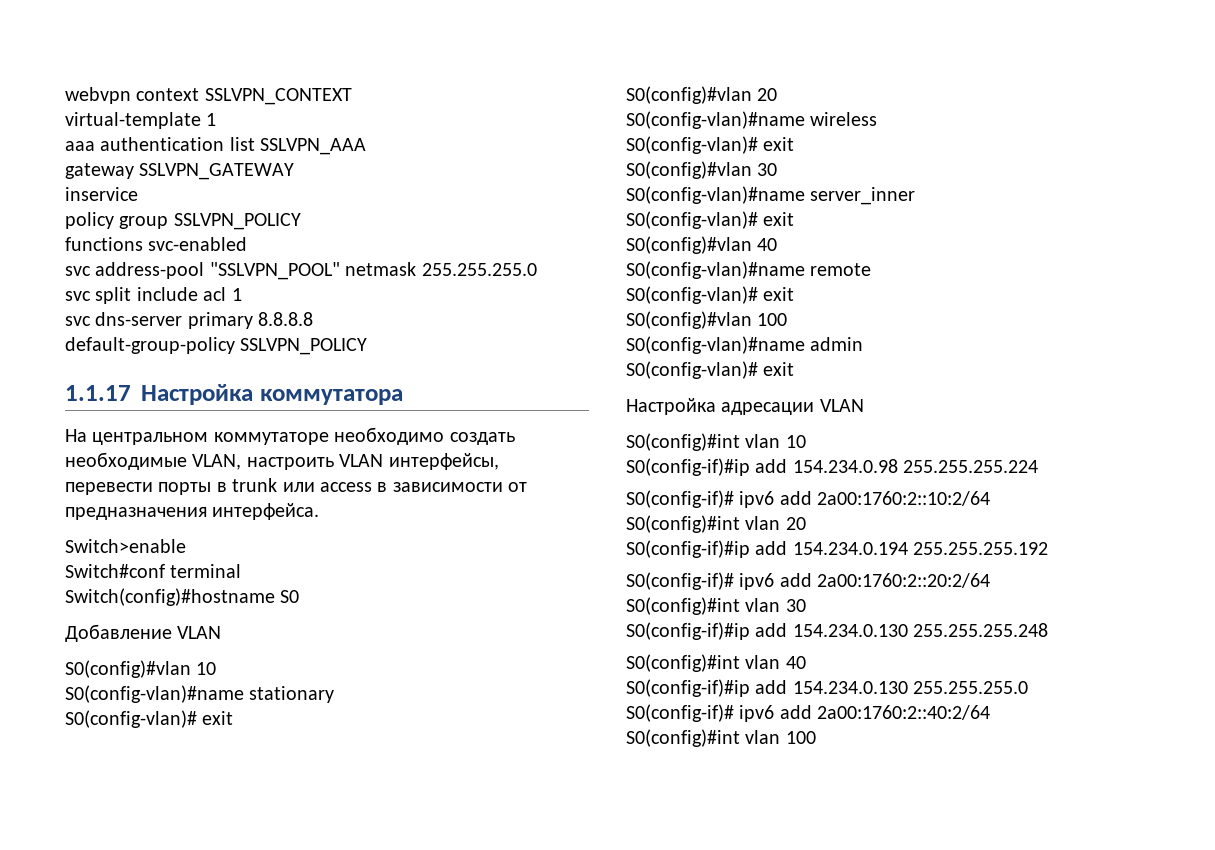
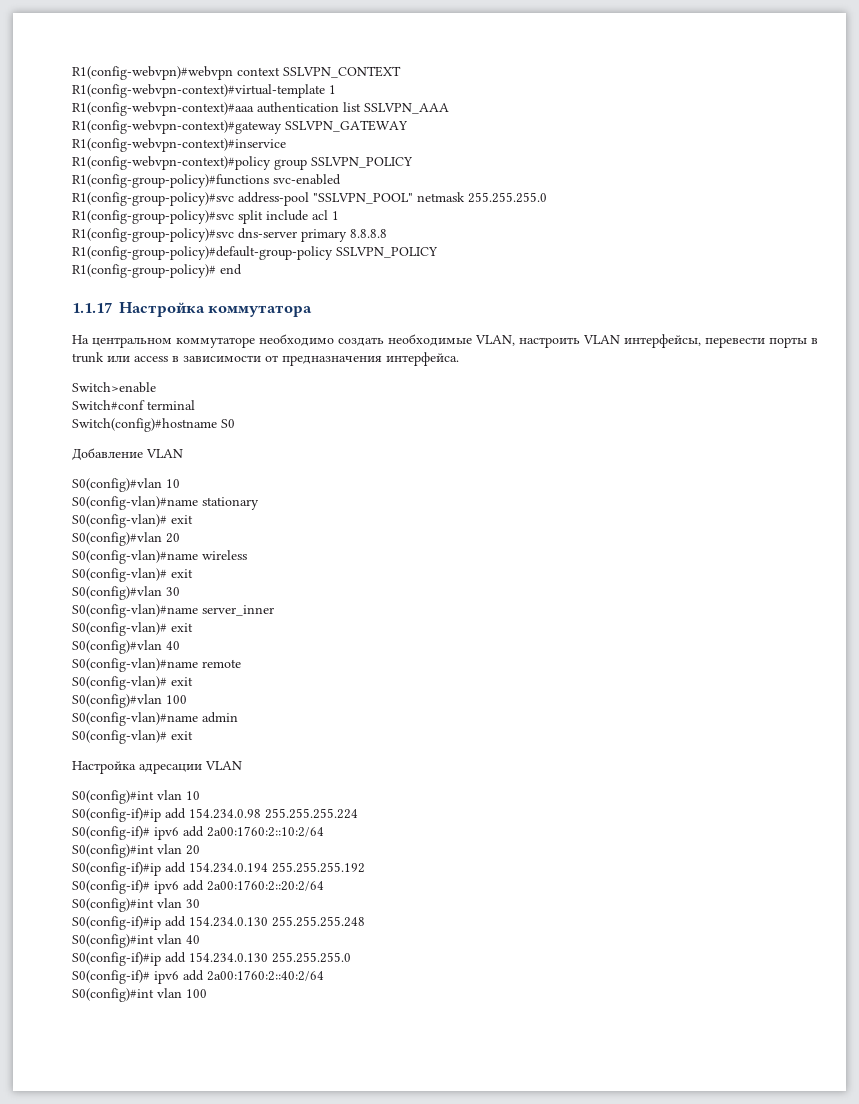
- webvpn context SSLVPN_CONTEXT
+ R1(config-webvpn)#webvpn context SSLVPN_CONTEXT
- virtual-template 1
- aaa authentication list SSLVPN_AAA
+ R1(config-webvpn-context)#virtual-template 1
+ R1(config-webvpn-context)#aaa authentication list SSLVPN_AAA
- gateway SSLVPN_GATEWAY
+ R1(config-webvpn-context)#gateway SSLVPN_GATEWAY
- inservice
- policy group SSLVPN_POLICY
+ R1(config-webvpn-context)#inservice
+ R1(config-webvpn-context)#policy group SSLVPN_POLICY
- functions svc-enabled
+ R1(config-group-policy)#functions svc-enabled
- svc address-pool "SSLVPN_POOL" netmask 255.255.255.0
+ R1(config-group-policy)#svc address-pool "SSLVPN_POOL" netmask 255.255.255.0
- svc split include acl 1
+ R1(config-group-policy)#svc split include acl 1
- svc dns-server primary 8.8.8.8
+ R1(config-group-policy)#svc dns-server primary 8.8.8.8
- default-group-policy SSLVPN_POLICY
+ R1(config-group-policy)#default-group-policy SSLVPN_POLICY
+ R1(config-group-policy)# end

